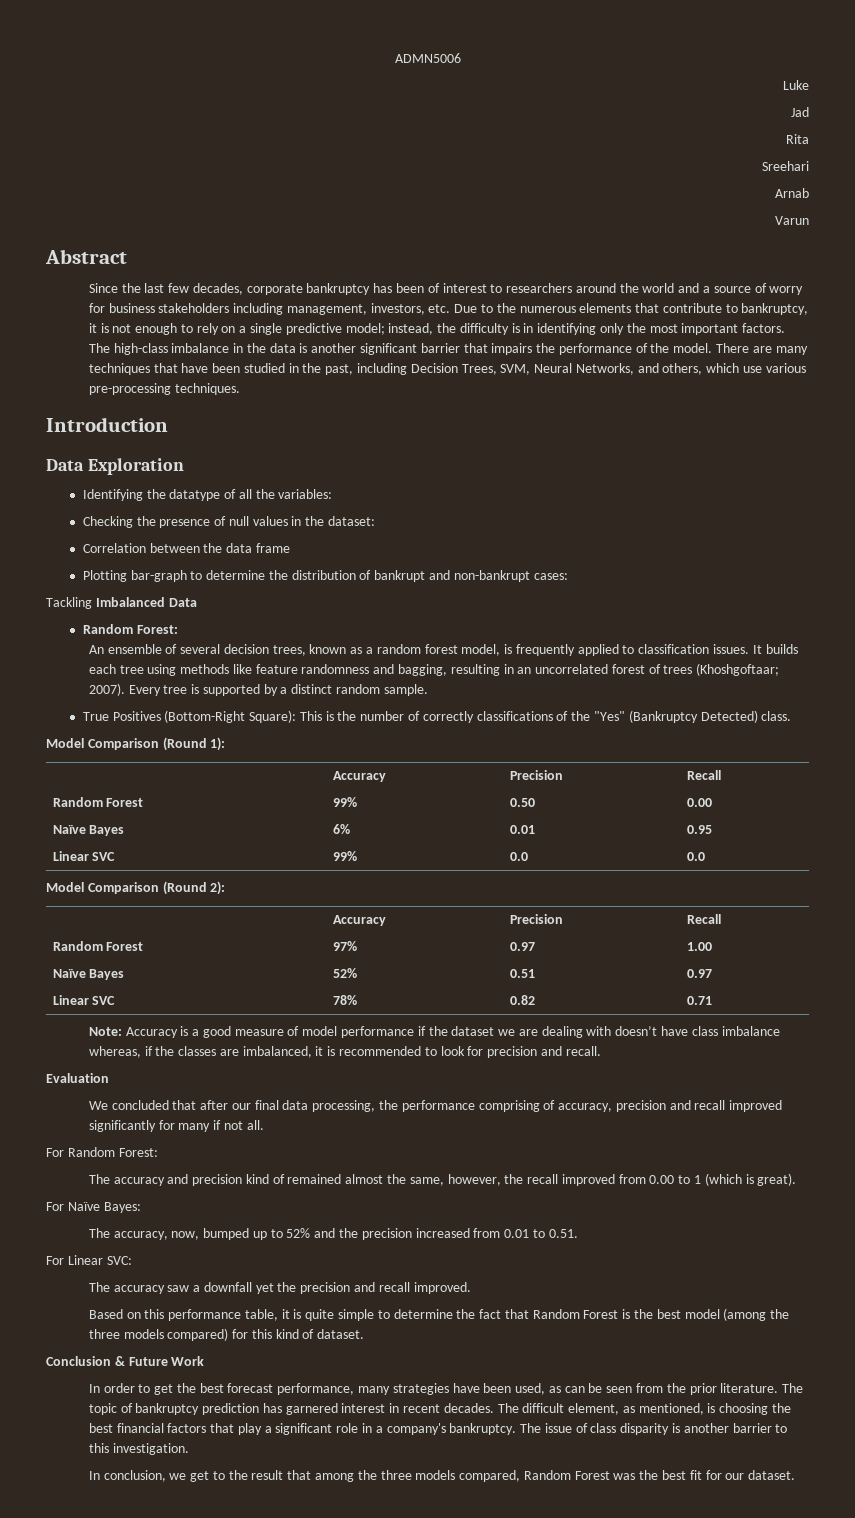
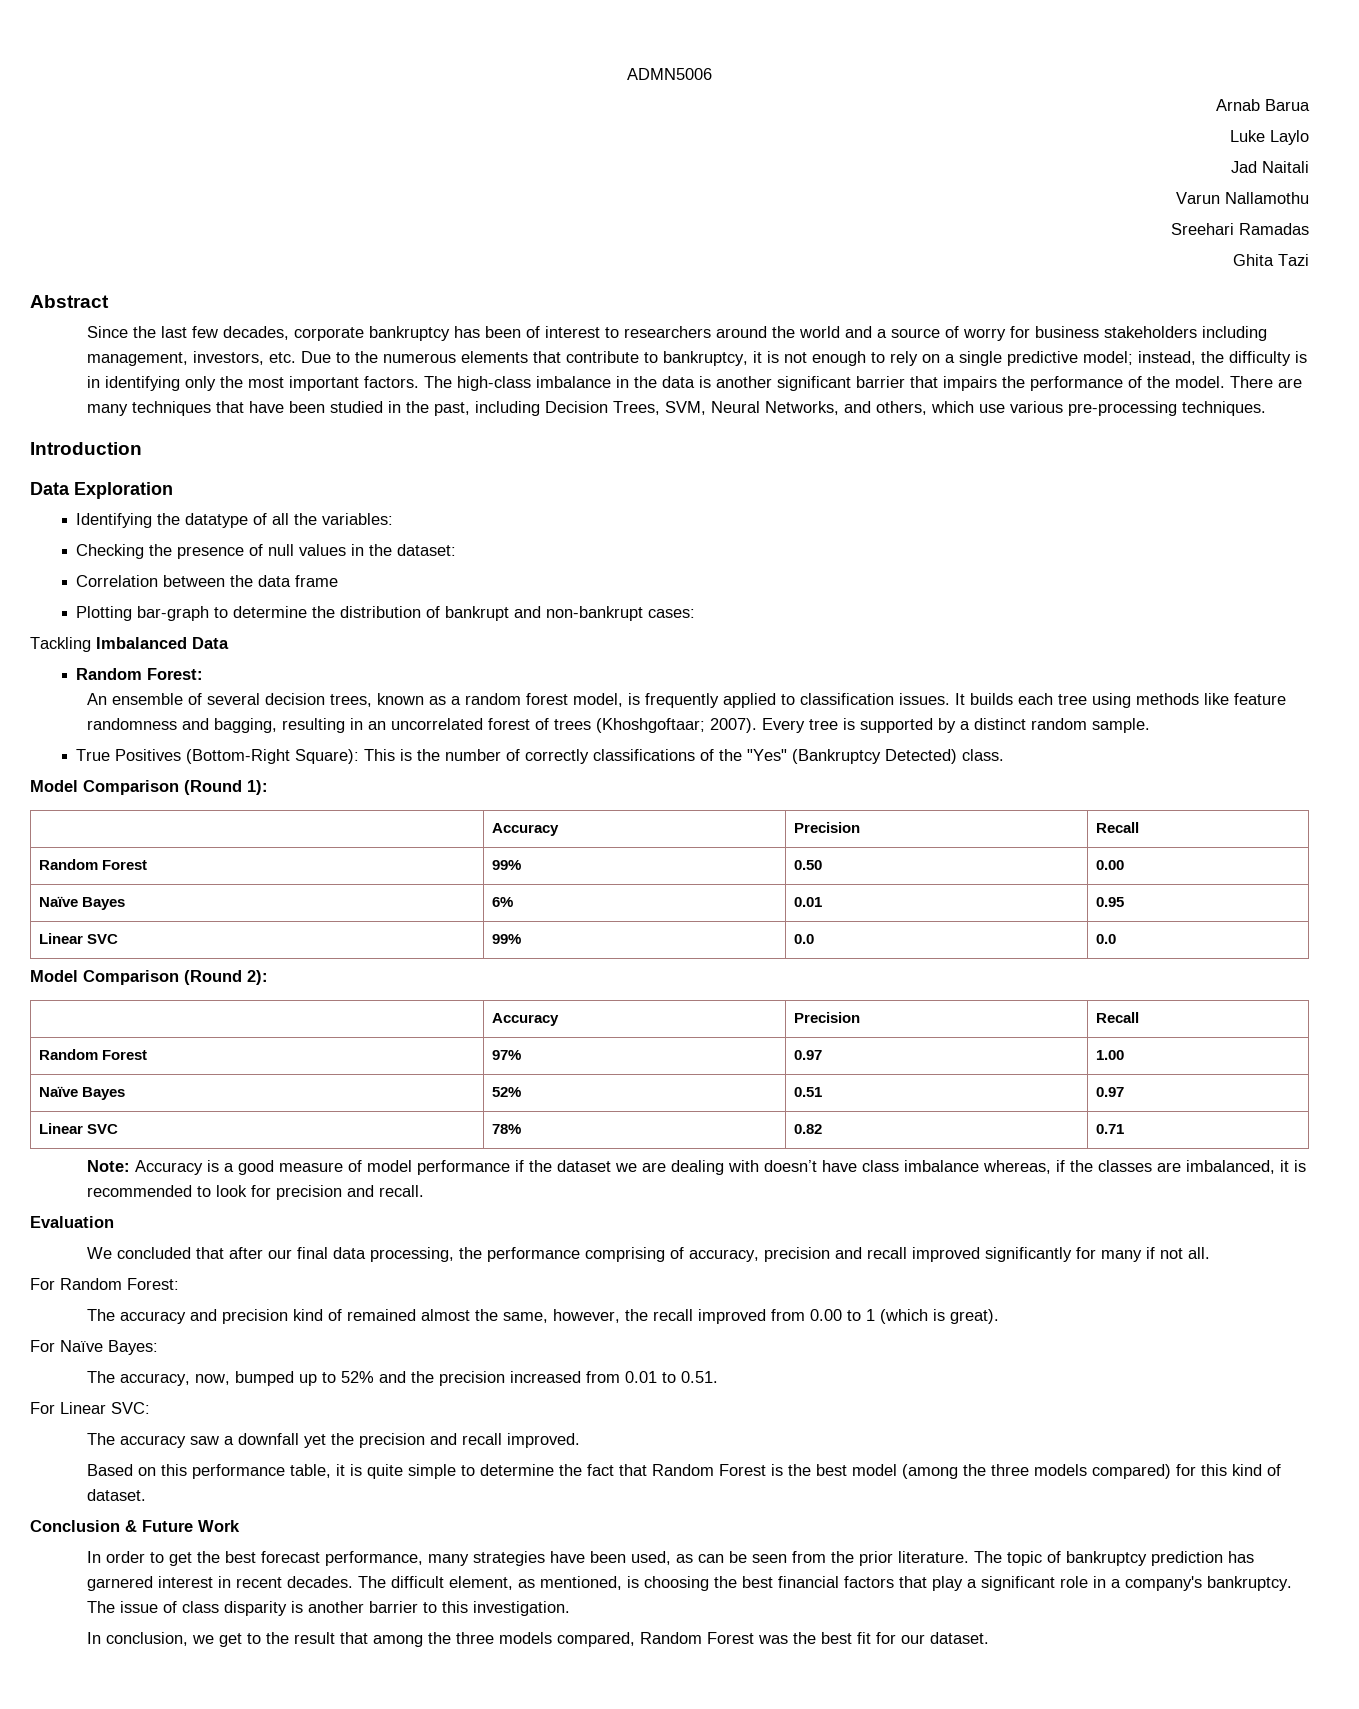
+ Arnab Barua
- Luke
+ Luke Laylo
- Jad
- Rita
- Sreehari
- Arnab
- Varun
+ Jad Naitali
+ Varun Nallamothu
+ Sreehari Ramadas
+ Ghita Tazi

